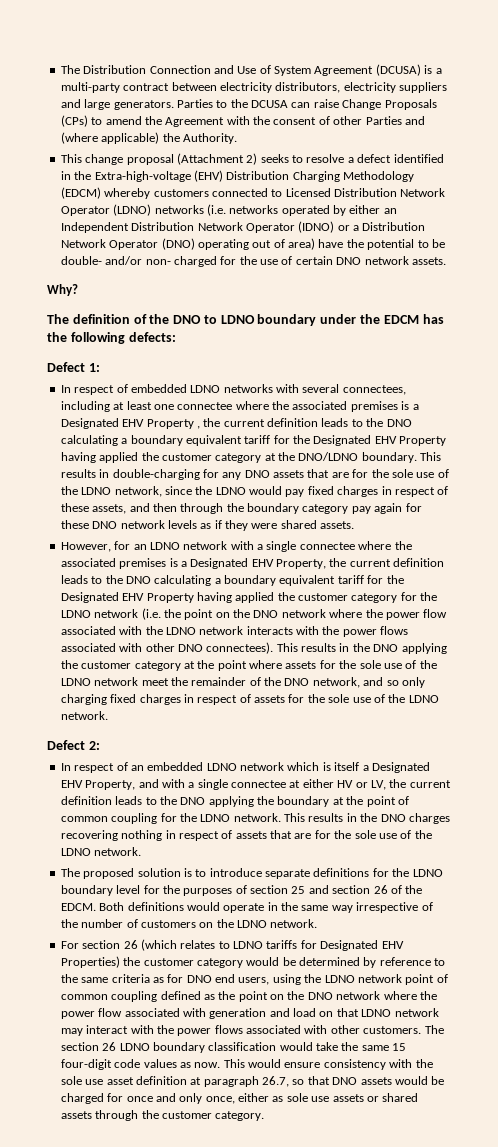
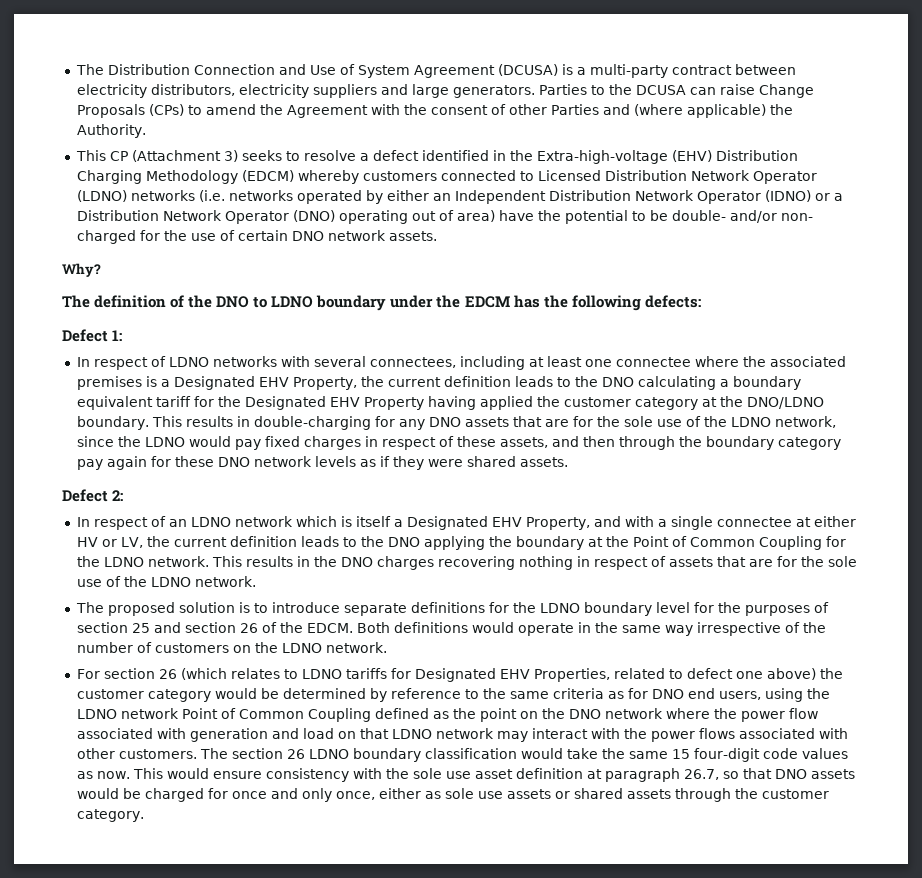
- This change proposal (Attachment 2) seeks to resolve a defect identified in the Extra-high-voltage (EHV) Distribution Charging Methodology (EDCM) whereby customers connected to Licensed Distribution Network Operator (LDNO) networks (i.e. networks operated by either an Independent Distribution Network Operator (IDNO) or a Distribution Network Operator (DNO) operating out of area) have the potential to be double- and/or non- charged for the use of certain DNO network assets.
+ This CP (Attachment 3) seeks to resolve a defect identified in the Extra-high-voltage (EHV) Distribution Charging Methodology (EDCM) whereby customers connected to Licensed Distribution Network Operator (LDNO) networks (i.e. networks operated by either an Independent Distribution Network Operator (IDNO) or a Distribution Network Operator (DNO) operating out of area) have the potential to be double- and/or non- charged for the use of certain DNO network assets.
- In respect of embedded LDNO networks with several connectees, including at least one connectee where the associated premises is a Designated EHV Property , the current definition leads to the DNO calculating a boundary equivalent tariff for the Designated EHV Property having applied the customer category at the DNO/LDNO boundary.
+ In respect of LDNO networks with several connectees, including at least one connectee where the associated premises is a Designated EHV Property, the current definition leads to the DNO calculating a boundary equivalent tariff for the Designated EHV Property having applied the customer category at the DNO/LDNO boundary.
- However, for an LDNO network with a single connectee where the associated premises is a Designated EHV Property, the current definition leads to the DNO calculating a boundary equivalent tariff for the Designated EHV Property having applied the customer category for the LDNO network (i.e. the point on the DNO network where the power flow associated with the LDNO network interacts with the power flows associated with other DNO connectees). This results in the DNO applying the customer category at the point where assets for the sole use of the LDNO network meet the remainder of the DNO network, and so only charging fixed charges in respect of assets for the sole use of the LDNO network.
- In respect of an embedded LDNO network which is itself a Designated EHV Property, and with a single connectee at either HV or LV, the current definition leads to the DNO applying the boundary at the point of common coupling for the LDNO network.
+ In respect of an LDNO network which is itself a Designated EHV Property, and with a single connectee at either HV or LV, the current definition leads to the DNO applying the boundary at the Point of Common Coupling for the LDNO network.
- For section 26 (which relates to LDNO tariffs for Designated EHV Properties) the customer category would be determined by reference to the same criteria as for DNO end users, using the LDNO network point of common coupling defined as the point on the DNO network where the power flow associated with generation and load on that LDNO network may interact with the power flows associated with other customers.
+ For section 26 (which relates to LDNO tariffs for Designated EHV Properties, related to defect one above) the customer category would be determined by reference to the same criteria as for DNO end users, using the LDNO network Point of Common Coupling defined as the point on the DNO network where the power flow associated with generation and load on that LDNO network may interact with the power flows associated with other customers.

